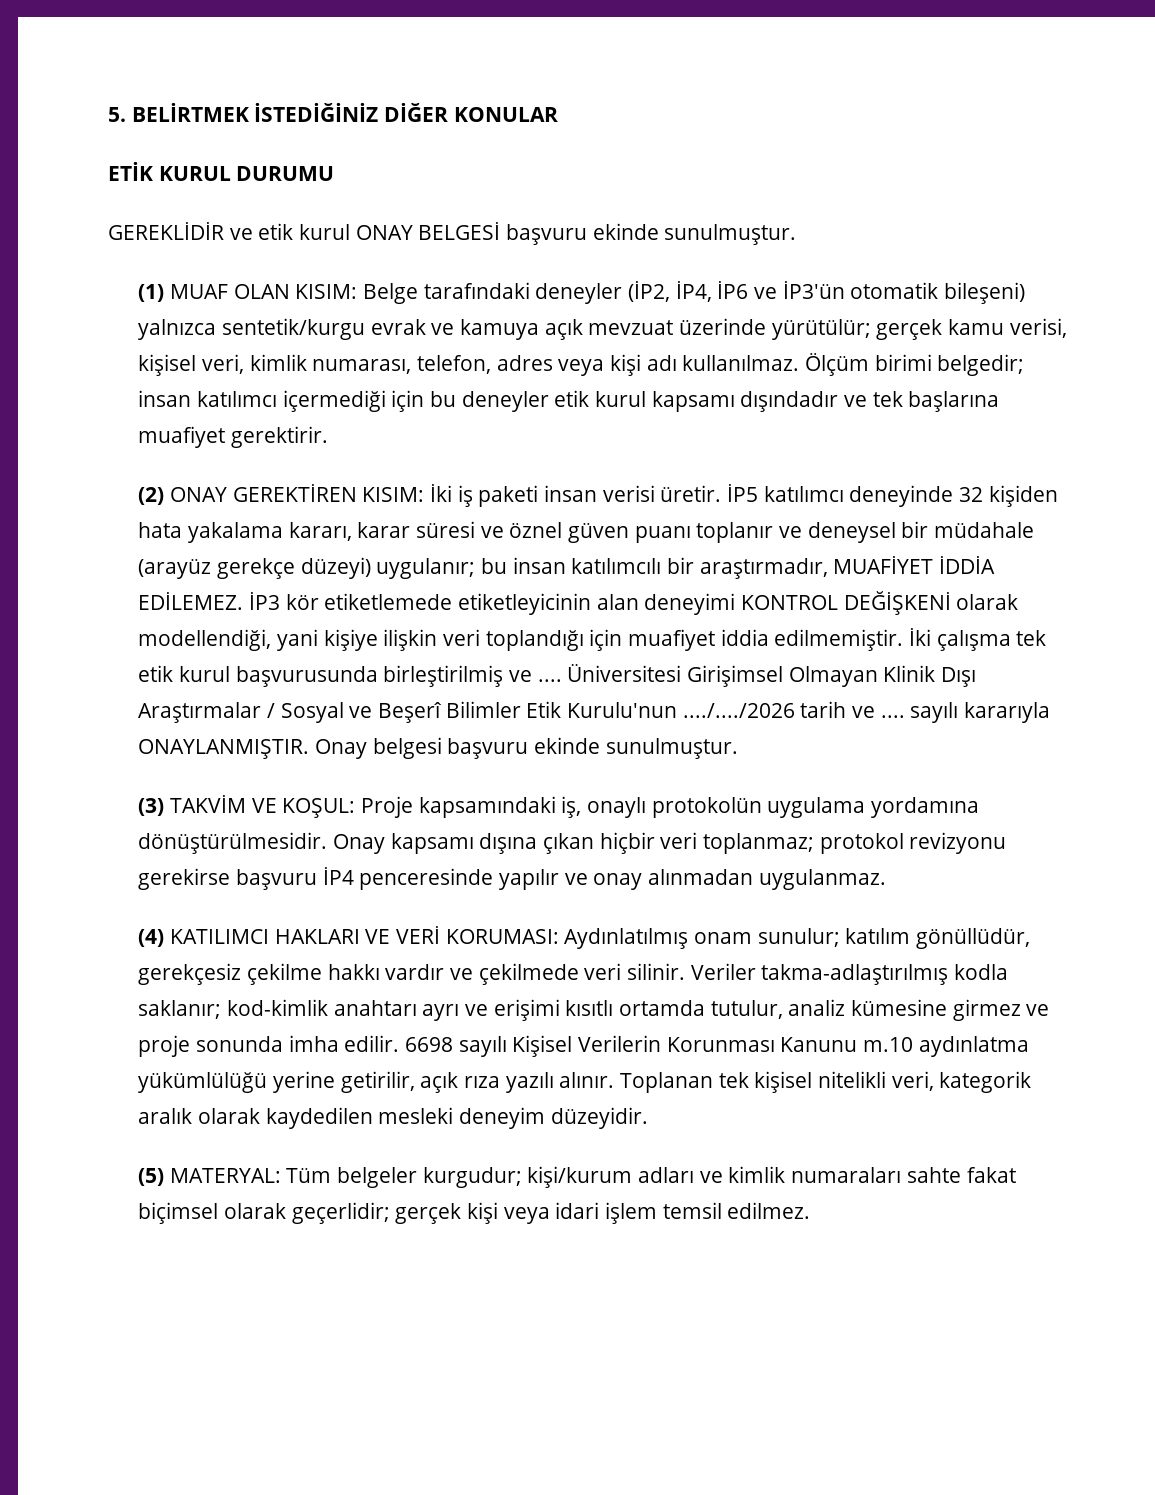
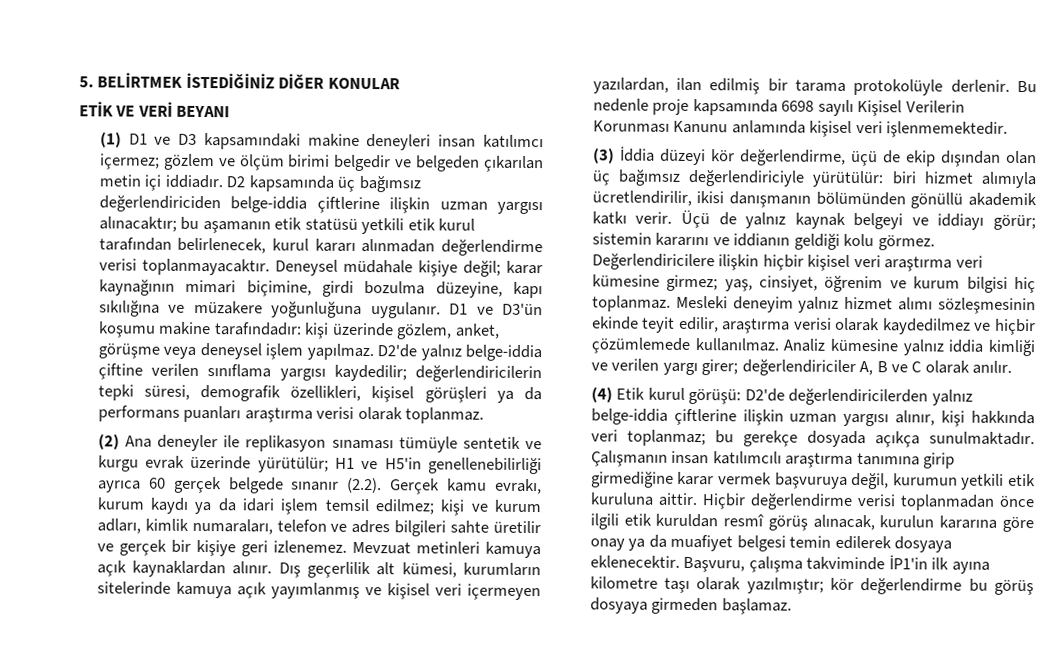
- ETİK KURUL DURUMU
- GEREKLİDİR ve etik kurul ONAY BELGESİ başvuru ekinde sunulmuştur.
- (1) MUAF OLAN KISIM: Belge tarafındaki deneyler (İP2, İP4, İP6 ve İP3'ün otomatik bileşeni) yalnızca sentetik/kurgu evrak ve kamuya açık mevzuat üzerinde yürütülür; gerçek kamu verisi, kişisel veri, kimlik numarası, telefon, adres veya kişi adı kullanılmaz. Ölçüm birimi belgedir; insan katılımcı içermediği için bu deneyler etik kurul kapsamı dışındadır ve tek başlarına muafiyet gerektirir.
- (2) ONAY GEREKTİREN KISIM: İki iş paketi insan verisi üretir. İP5 katılımcı deneyinde 32 kişiden hata yakalama kararı, karar süresi ve öznel güven puanı toplanır ve deneysel bir müdahale (arayüz gerekçe düzeyi) uygulanır; bu insan katılımcılı bir araştırmadır, MUAFİYET İDDİA EDİLEMEZ. İP3 kör etiketlemede etiketleyicinin alan deneyimi KONTROL DEĞİŞKENİ olarak modellendiği, yani kişiye ilişkin veri toplandığı için muafiyet iddia edilmemiştir. İki çalışma tek etik kurul başvurusunda birleştirilmiş ve .... Üniversitesi Girişimsel Olmayan Klinik Dışı Araştırmalar / Sosyal ve Beşerî Bilimler Etik Kurulu'nun ..../..../2026 tarih ve .... sayılı kararıyla ONAYLANMIŞTIR. Onay belgesi başvuru ekinde sunulmuştur.
- (3) TAKVİM VE KOŞUL: Proje kapsamındaki iş, onaylı protokolün uygulama yordamına dönüştürülmesidir. Onay kapsamı dışına çıkan hiçbir veri toplanmaz; protokol revizyonu gerekirse başvuru İP4 penceresinde yapılır ve onay alınmadan uygulanmaz.
- (4) KATILIMCI HAKLARI VE VERİ KORUMASI: Aydınlatılmış onam sunulur; katılım gönüllüdür, gerekçesiz çekilme hakkı vardır ve çekilmede veri silinir. Veriler takma-adlaştırılmış kodla saklanır; kod-kimlik anahtarı ayrı ve erişimi kısıtlı ortamda tutulur, analiz kümesine girmez ve proje sonunda imha edilir. 6698 sayılı Kişisel Verilerin Korunması Kanunu m.10 aydınlatma yükümlülüğü yerine getirilir, açık rıza yazılı alınır. Toplanan tek kişisel nitelikli veri, kategorik aralık olarak kaydedilen mesleki deneyim düzeyidir.
- (5) MATERYAL: Tüm belgeler kurgudur; kişi/kurum adları ve kimlik numaraları sahte fakat biçimsel olarak geçerlidir; gerçek kişi veya idari işlem temsil edilmez.
+ ETİK VE VERİ BEYANI
+ (1) D1 ve D3 kapsamındaki makine deneyleri insan katılımcı içermez; gözlem ve ölçüm birimi belgedir ve belgeden çıkarılan metin içi iddiadır. D2 kapsamında üç bağımsız değerlendiriciden belge-iddia çiftlerine ilişkin uzman yargısı alınacaktır; bu aşamanın etik statüsü yetkili etik kurul tarafından belirlenecek, kurul kararı alınmadan değerlendirme verisi toplanmayacaktır. Deneysel müdahale kişiye değil; karar kaynağının mimari biçimine, girdi bozulma düzeyine, kapı sıkılığına ve müzakere yoğunluğuna uygulanır. D1 ve D3'ün koşumu makine tarafındadır: kişi üzerinde gözlem, anket, görüşme veya deneysel işlem yapılmaz. D2'de yalnız belge-iddia çiftine verilen sınıflama yargısı kaydedilir; değerlendiricilerin tepki süresi, demografik özellikleri, kişisel görüşleri ya da performans puanları araştırma verisi olarak toplanmaz.
+ (2) Ana deneyler ile replikasyon sınaması tümüyle sentetik ve kurgu evrak üzerinde yürütülür; H1 ve H5'in genellenebilirliği ayrıca 60 gerçek belgede sınanır (2.2). Gerçek kamu evrakı, kurum kaydı ya da idari işlem temsil edilmez; kişi ve kurum adları, kimlik numaraları, telefon ve adres bilgileri sahte üretilir ve gerçek bir kişiye geri izlenemez. Mevzuat metinleri kamuya açık kaynaklardan alınır. Dış geçerlilik alt kümesi, kurumların sitelerinde kamuya açık yayımlanmış ve kişisel veri içermeyen yazılardan, ilan edilmiş bir tarama protokolüyle derlenir. Bu nedenle proje kapsamında 6698 sayılı Kişisel Verilerin Korunması Kanunu anlamında kişisel veri işlenmemektedir.
+ (3) İddia düzeyi kör değerlendirme, üçü de ekip dışından olan üç bağımsız değerlendiriciyle yürütülür: biri hizmet alımıyla ücretlendirilir, ikisi danışmanın bölümünden gönüllü akademik katkı verir. Üçü de yalnız kaynak belgeyi ve iddiayı görür; sistemin kararını ve iddianın geldiği kolu görmez. Değerlendiricilere ilişkin hiçbir kişisel veri araştırma veri kümesine girmez; yaş, cinsiyet, öğrenim ve kurum bilgisi hiç toplanmaz. Mesleki deneyim yalnız hizmet alımı sözleşmesinin ekinde teyit edilir, araştırma verisi olarak kaydedilmez ve hiçbir çözümlemede kullanılmaz. Analiz kümesine yalnız iddia kimliği ve verilen yargı girer; değerlendiriciler A, B ve C olarak anılır.
+ (4) Etik kurul görüşü: D2'de değerlendiricilerden yalnız belge-iddia çiftlerine ilişkin uzman yargısı alınır, kişi hakkında veri toplanmaz; bu gerekçe dosyada açıkça sunulmaktadır. Çalışmanın insan katılımcılı araştırma tanımına girip girmediğine karar vermek başvuruya değil, kurumun yetkili etik kuruluna aittir. Hiçbir değerlendirme verisi toplanmadan önce ilgili etik kuruldan resmî görüş alınacak, kurulun kararına göre onay ya da muafiyet belgesi temin edilerek dosyaya eklenecektir. Başvuru, çalışma takviminde İP1'in ilk ayına kilometre taşı olarak yazılmıştır; kör değerlendirme bu görüş dosyaya girmeden başlamaz.

